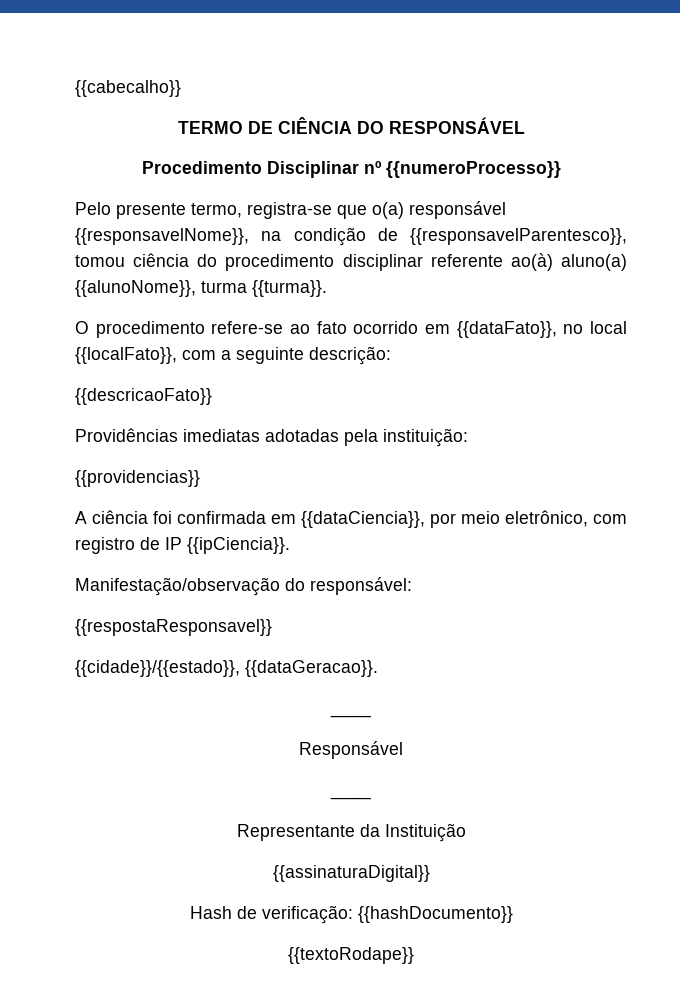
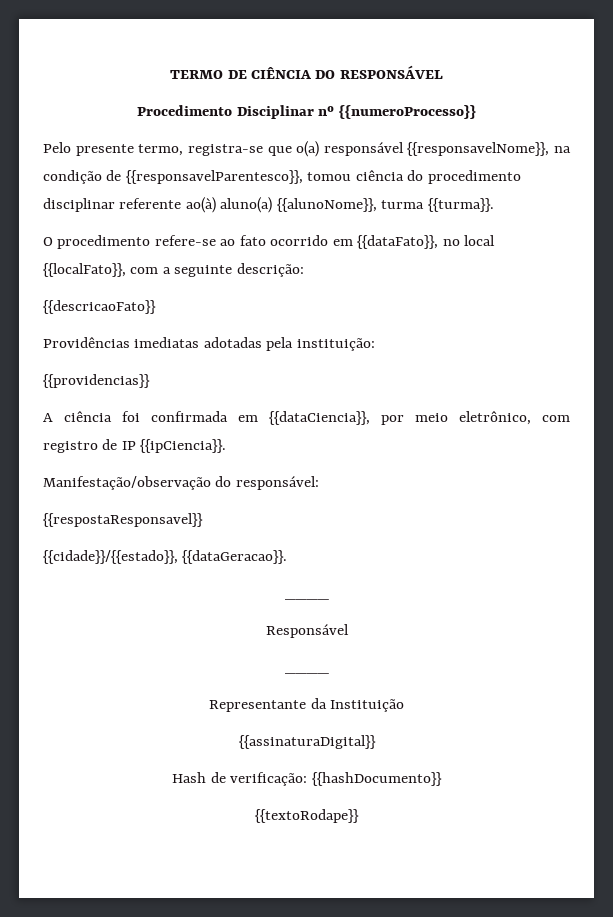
- {{cabecalho}}

